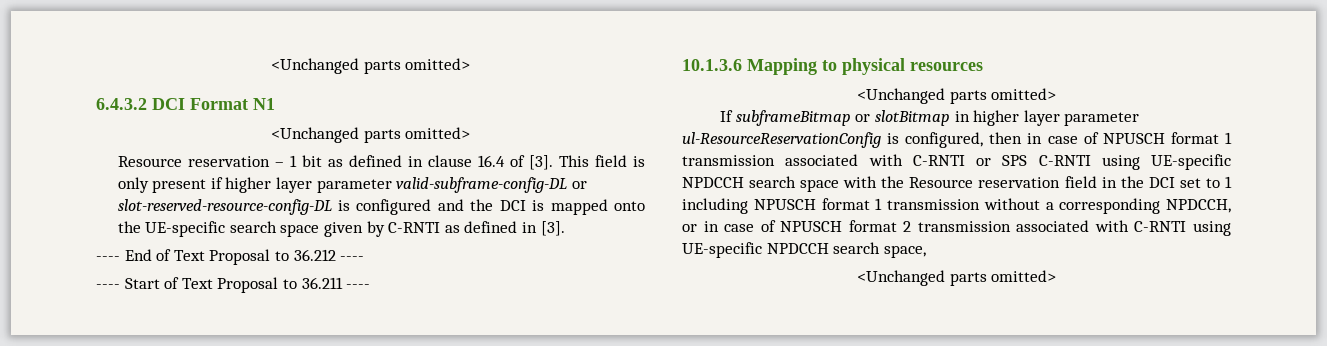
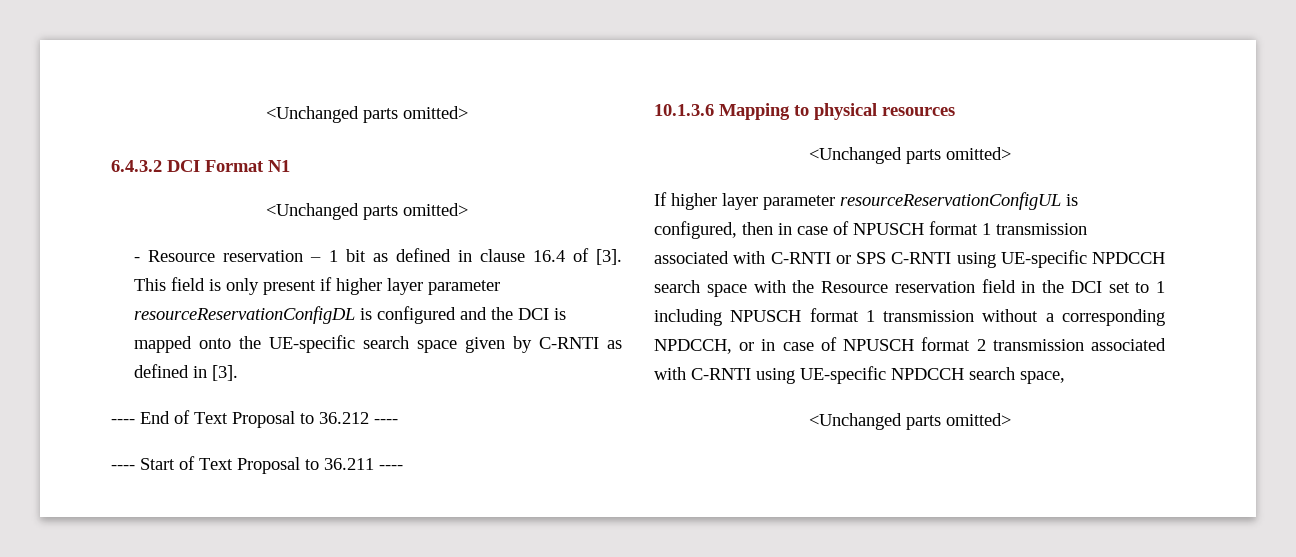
- Resource reservation – 1 bit as defined in clause 16.4 of [3].
+ - Resource reservation – 1 bit as defined in clause 16.4 of [3].
- This field is only present if higher layer parameter valid-subframe-config-DL or slot-reserved-resource-config-DL is configured and the DCI is mapped onto the UE-specific search space given by C-RNTI as defined in [3].
+ This field is only present if higher layer parameter resourceReservationConfigDL is configured and the DCI is mapped onto the UE-specific search space given by C-RNTI as defined in [3].
- If subframeBitmap or slotBitmap in higher layer parameter ul-ResourceReservationConfig is configured, then in case of NPUSCH format 1 transmission associated with C-RNTI or SPS C-RNTI using UE-specific NPDCCH search space with the Resource reservation field in the DCI set to 1 including NPUSCH format 1 transmission without a corresponding NPDCCH, or in case of NPUSCH format 2 transmission associated with C-RNTI using UE-specific NPDCCH search space,
+ If higher layer parameter resourceReservationConfigUL is configured, then in case of NPUSCH format 1 transmission associated with C-RNTI or SPS C-RNTI using UE-specific NPDCCH search space with the Resource reservation field in the DCI set to 1 including NPUSCH format 1 transmission without a corresponding NPDCCH, or in case of NPUSCH format 2 transmission associated with C-RNTI using UE-specific NPDCCH search space,

